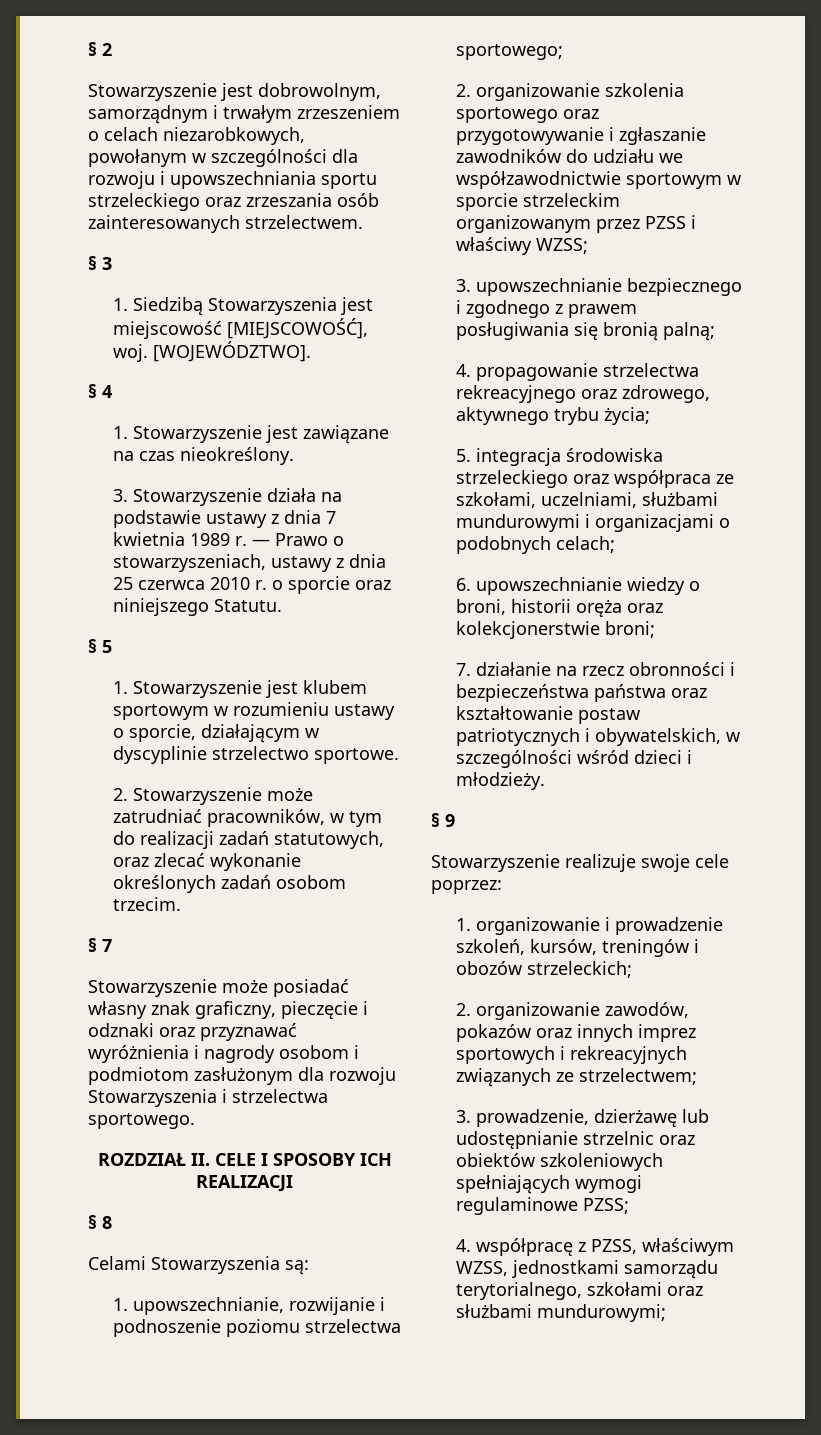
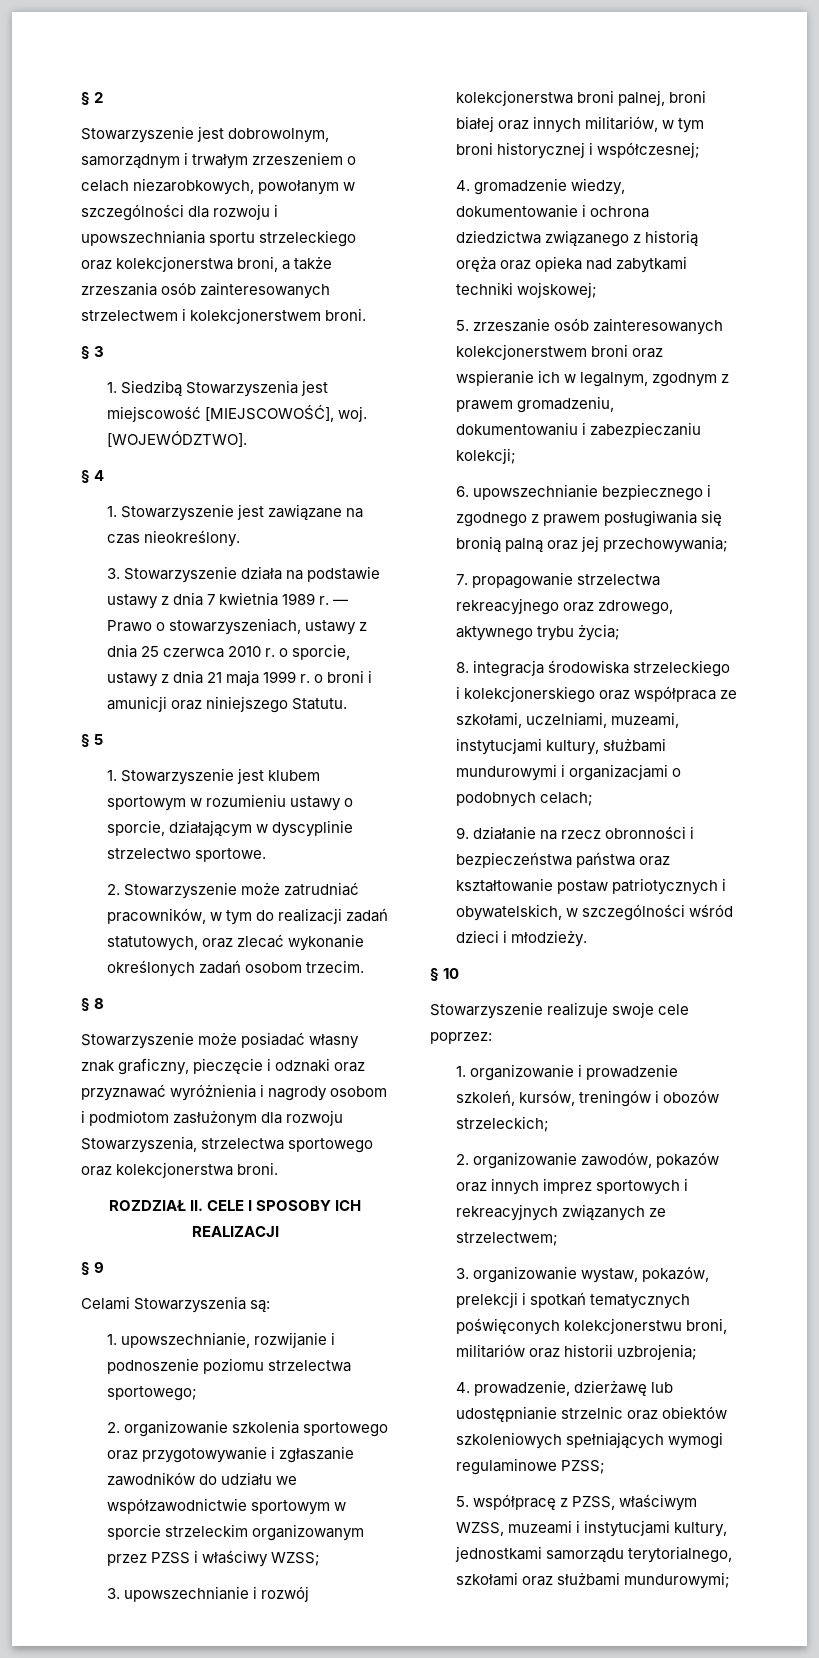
- Stowarzyszenie jest dobrowolnym, samorządnym i trwałym zrzeszeniem o celach niezarobkowych, powołanym w szczególności dla rozwoju i upowszechniania sportu strzeleckiego oraz zrzeszania osób zainteresowanych strzelectwem.
+ Stowarzyszenie jest dobrowolnym, samorządnym i trwałym zrzeszeniem o celach niezarobkowych, powołanym w szczególności dla rozwoju i upowszechniania sportu strzeleckiego oraz kolekcjonerstwa broni, a także zrzeszania osób zainteresowanych strzelectwem i kolekcjonerstwem broni.
- — Prawo o stowarzyszeniach, ustawy z dnia 25 czerwca 2010 r. o sporcie oraz niniejszego Statutu.
+ — Prawo o stowarzyszeniach, ustawy z dnia 25 czerwca 2010 r. o sporcie, ustawy z dnia 21 maja 1999 r. o broni i amunicji oraz niniejszego Statutu.
- § 7
+ § 8
- Stowarzyszenie może posiadać własny znak graficzny, pieczęcie i odznaki oraz przyznawać wyróżnienia i nagrody osobom i podmiotom zasłużonym dla rozwoju Stowarzyszenia i strzelectwa sportowego.
+ Stowarzyszenie może posiadać własny znak graficzny, pieczęcie i odznaki oraz przyznawać wyróżnienia i nagrody osobom i podmiotom zasłużonym dla rozwoju Stowarzyszenia, strzelectwa sportowego oraz kolekcjonerstwa broni.
- § 8
+ § 9
- 3. upowszechnianie bezpiecznego i zgodnego z prawem posługiwania się bronią palną;
- 4. propagowanie strzelectwa rekreacyjnego oraz zdrowego, aktywnego trybu życia;
+ 3. upowszechnianie i rozwój kolekcjonerstwa broni palnej, broni białej oraz innych militariów, w tym broni historycznej i współczesnej;
+ 4. gromadzenie wiedzy, dokumentowanie i ochrona dziedzictwa związanego z historią oręża oraz opieka nad zabytkami techniki wojskowej;
+ 5. zrzeszanie osób zainteresowanych kolekcjonerstwem broni oraz wspieranie ich w legalnym, zgodnym z prawem gromadzeniu, dokumentowaniu i zabezpieczaniu kolekcji;
+ 6. upowszechnianie bezpiecznego i zgodnego z prawem posługiwania się bronią palną oraz jej przechowywania;
+ 7. propagowanie strzelectwa rekreacyjnego oraz zdrowego, aktywnego trybu życia;
- 5. integracja środowiska strzeleckiego oraz współpraca ze szkołami, uczelniami, służbami mundurowymi i organizacjami o podobnych celach;
+ 8. integracja środowiska strzeleckiego i kolekcjonerskiego oraz współpraca ze szkołami, uczelniami, muzeami, instytucjami kultury, służbami mundurowymi i organizacjami o podobnych celach;
- 6. upowszechnianie wiedzy o broni, historii oręża oraz kolekcjonerstwie broni;
- 7. działanie na rzecz obronności i bezpieczeństwa państwa oraz kształtowanie postaw patriotycznych i obywatelskich, w szczególności wśród dzieci i młodzieży.
+ 9. działanie na rzecz obronności i bezpieczeństwa państwa oraz kształtowanie postaw patriotycznych i obywatelskich, w szczególności wśród dzieci i młodzieży.
- § 9
+ § 10
- 3. prowadzenie, dzierżawę lub udostępnianie strzelnic oraz obiektów szkoleniowych spełniających wymogi regulaminowe PZSS;
+ 3. organizowanie wystaw, pokazów, prelekcji i spotkań tematycznych poświęconych kolekcjonerstwu broni, militariów oraz historii uzbrojenia;
+ 4. prowadzenie, dzierżawę lub udostępnianie strzelnic oraz obiektów szkoleniowych spełniających wymogi regulaminowe PZSS;
- 4. współpracę z PZSS, właściwym WZSS, jednostkami samorządu terytorialnego, szkołami oraz służbami mundurowymi;
+ 5. współpracę z PZSS, właściwym WZSS, muzeami i instytucjami kultury, jednostkami samorządu terytorialnego, szkołami oraz służbami mundurowymi;

